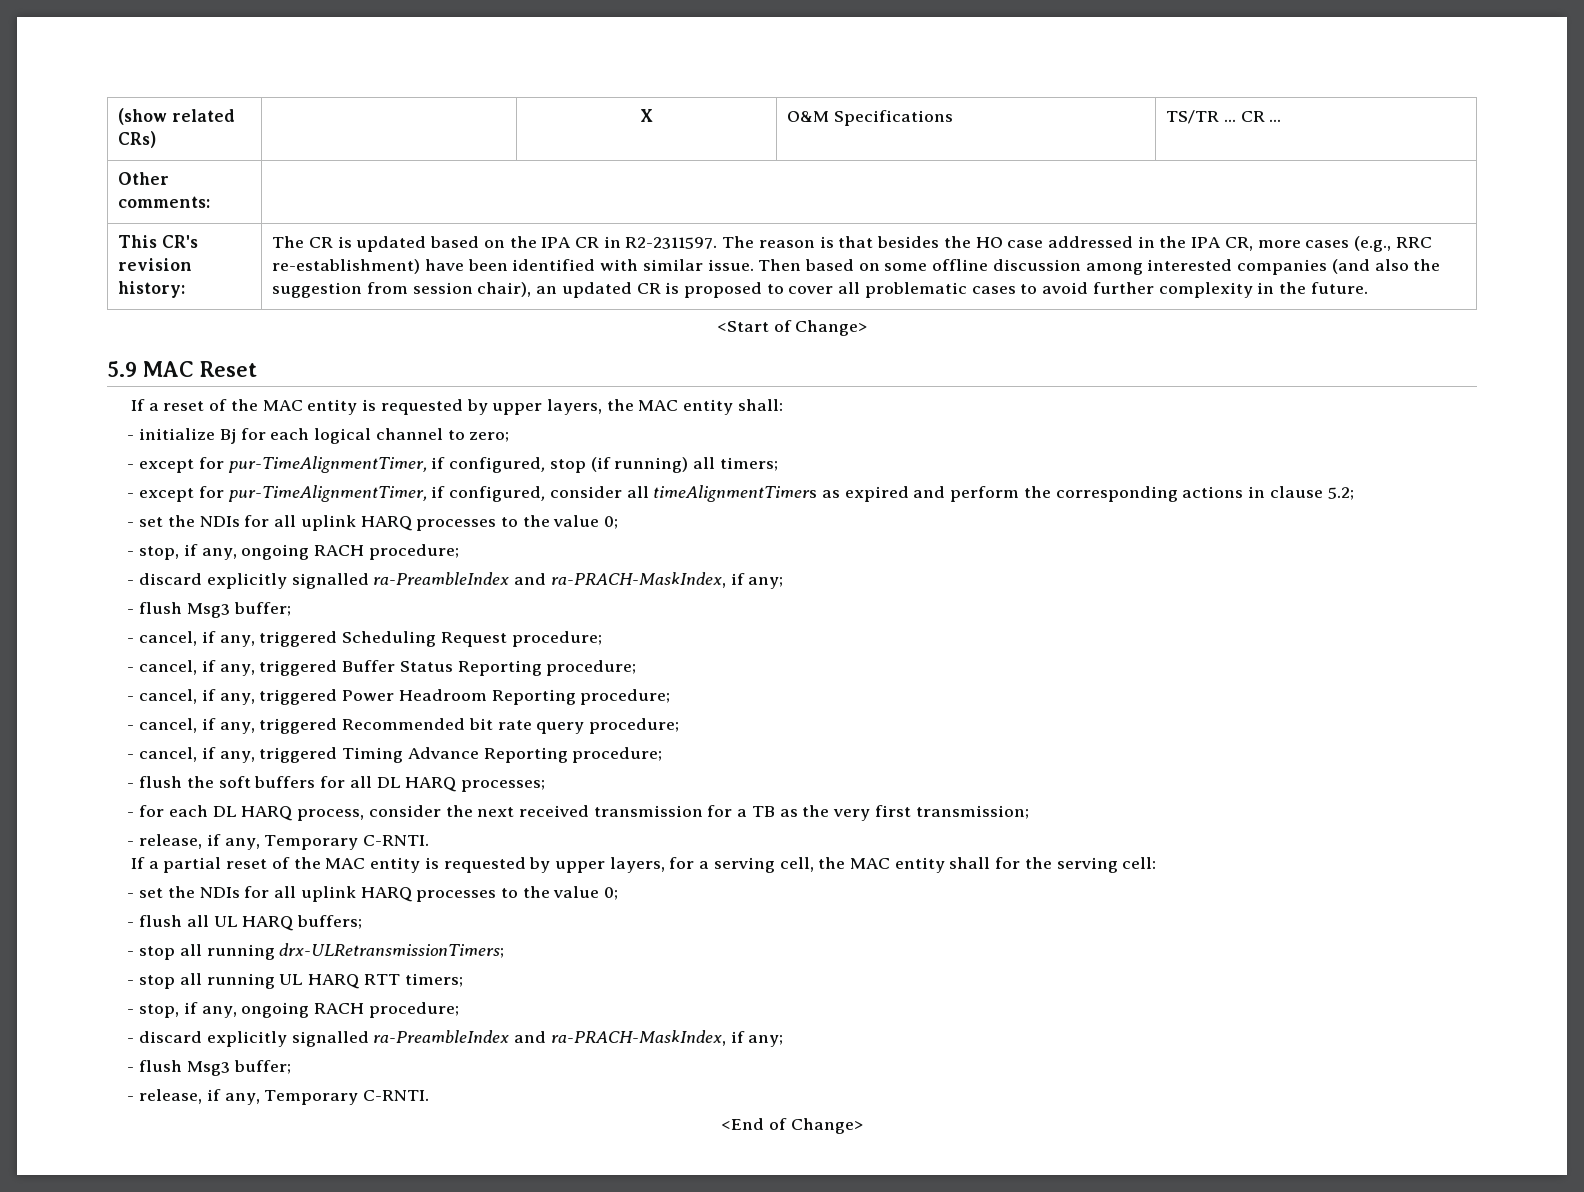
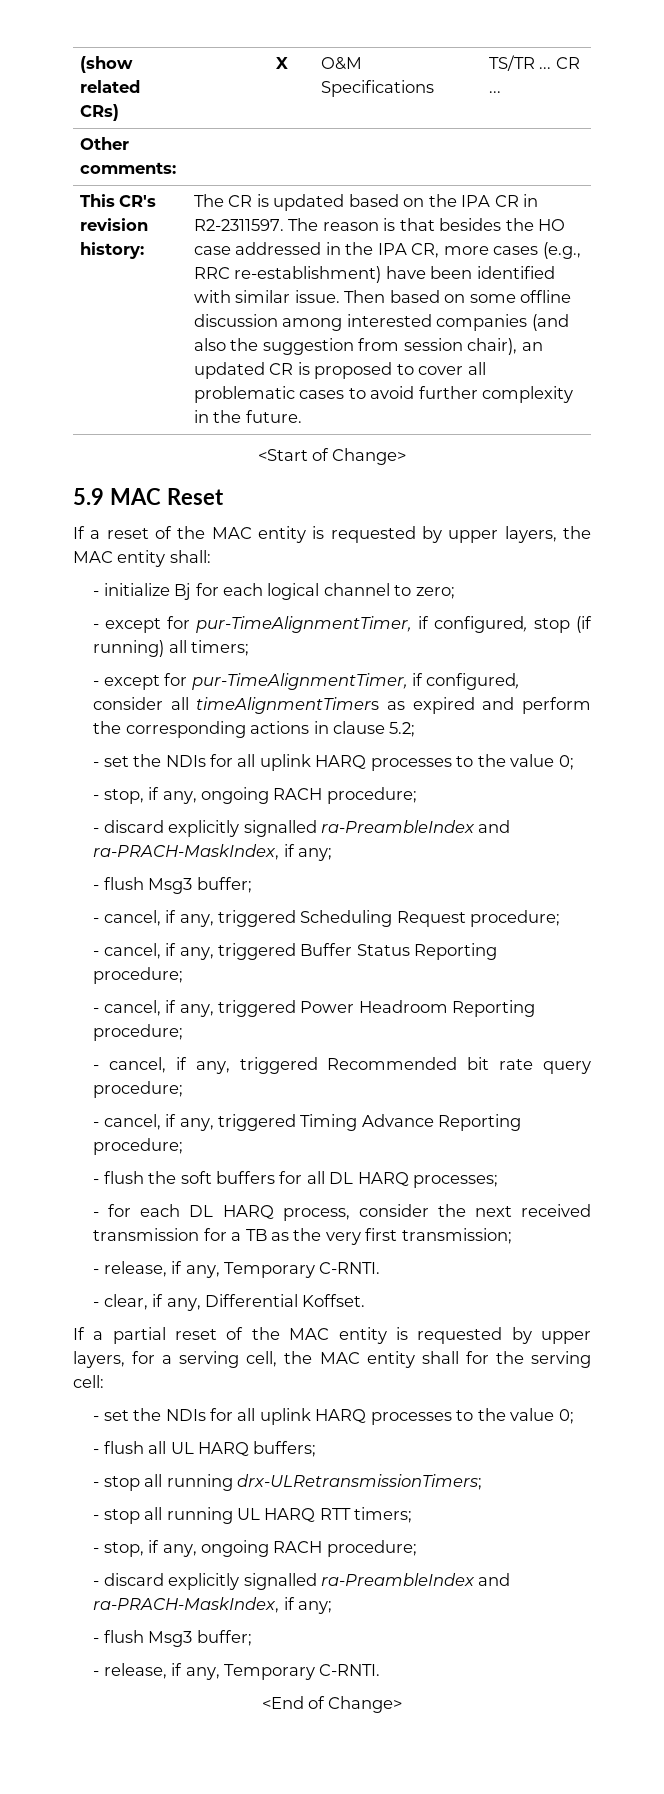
+ - clear, if any, Differential Koffset.

